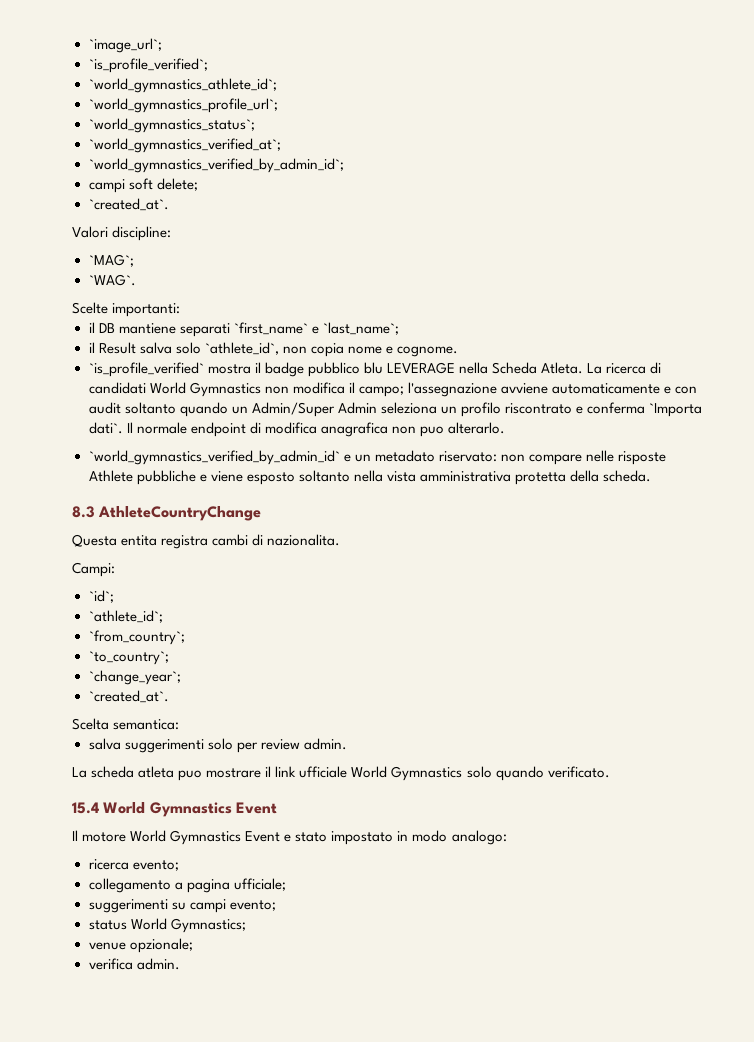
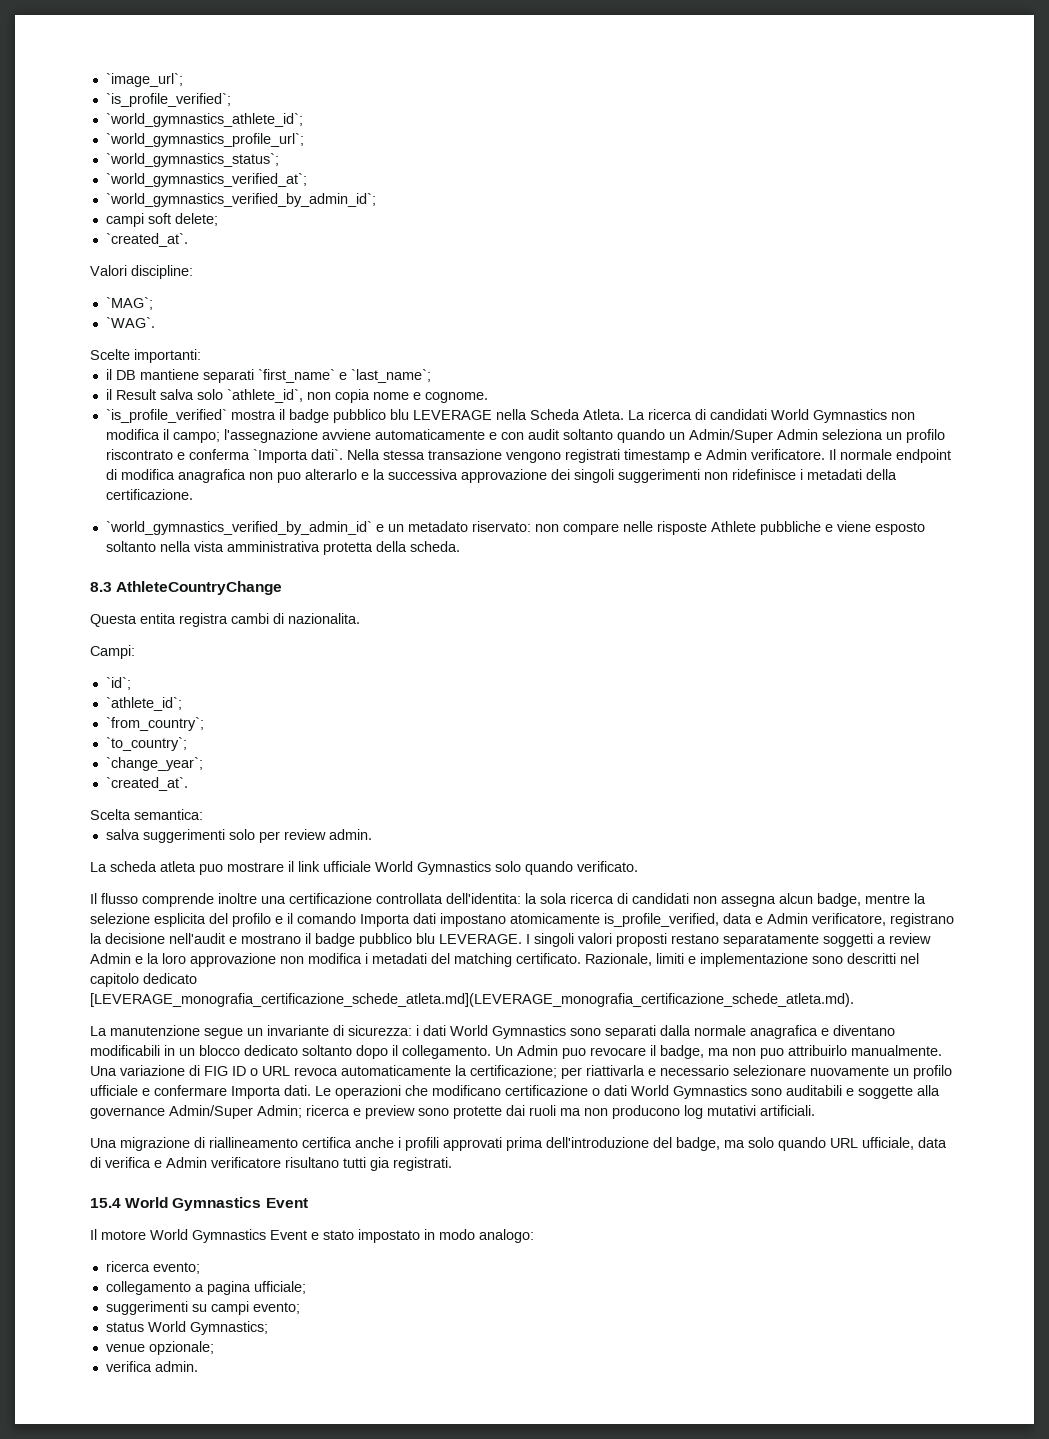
+ Nella stessa transazione vengono registrati timestamp e Admin verificatore.
- Il normale endpoint di modifica anagrafica non puo alterarlo.
+ Il normale endpoint di modifica anagrafica non puo alterarlo e la successiva approvazione dei singoli suggerimenti non ridefinisce i metadati della certificazione.
+ Il flusso comprende inoltre una certificazione controllata dell'identita: la sola ricerca di candidati non assegna alcun badge, mentre la selezione esplicita del profilo e il comando Importa dati impostano atomicamente is_profile_verified, data e Admin verificatore, registrano la decisione nell'audit e mostrano il badge pubblico blu LEVERAGE. I singoli valori proposti restano separatamente soggetti a review Admin e la loro approvazione non modifica i metadati del matching certificato. Razionale, limiti e implementazione sono descritti nel capitolo dedicato [LEVERAGE_monografia_certificazione_schede_atleta.md](LEVERAGE_monografia_certificazione_schede_atleta.md).
+ La manutenzione segue un invariante di sicurezza: i dati World Gymnastics sono separati dalla normale anagrafica e diventano modificabili in un blocco dedicato soltanto dopo il collegamento. Un Admin puo revocare il badge, ma non puo attribuirlo manualmente. Una variazione di FIG ID o URL revoca automaticamente la certificazione; per riattivarla e necessario selezionare nuovamente un profilo ufficiale e confermare Importa dati. Le operazioni che modificano certificazione o dati World Gymnastics sono auditabili e soggette alla governance Admin/Super Admin; ricerca e preview sono protette dai ruoli ma non producono log mutativi artificiali.
+ Una migrazione di riallineamento certifica anche i profili approvati prima dell'introduzione del badge, ma solo quando URL ufficiale, data di verifica e Admin verificatore risultano tutti gia registrati.

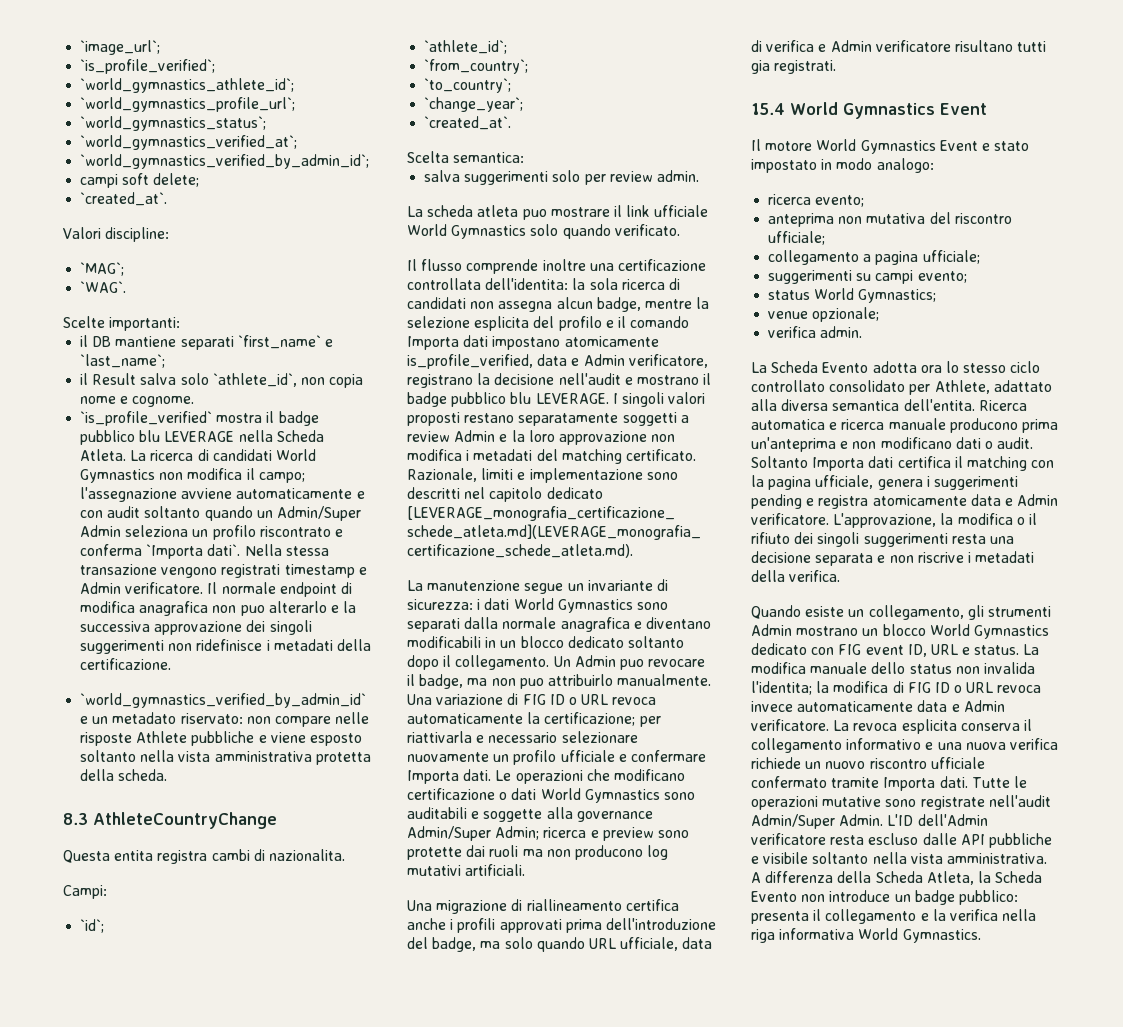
+ anteprima non mutativa del riscontro ufficiale;
+ La Scheda Evento adotta ora lo stesso ciclo controllato consolidato per Athlete, adattato alla diversa semantica dell'entita. Ricerca automatica e ricerca manuale producono prima un'anteprima e non modificano dati o audit. Soltanto Importa dati certifica il matching con la pagina ufficiale, genera i suggerimenti pending e registra atomicamente data e Admin verificatore. L'approvazione, la modifica o il rifiuto dei singoli suggerimenti resta una decisione separata e non riscrive i metadati della verifica.
+ Quando esiste un collegamento, gli strumenti Admin mostrano un blocco World Gymnastics dedicato con FIG event ID, URL e status. La modifica manuale dello status non invalida l'identita; la modifica di FIG ID o URL revoca invece automaticamente data e Admin verificatore. La revoca esplicita conserva il collegamento informativo e una nuova verifica richiede un nuovo riscontro ufficiale confermato tramite Importa dati. Tutte le operazioni mutative sono registrate nell'audit Admin/Super Admin. L'ID dell'Admin verificatore resta escluso dalle API pubbliche e visibile soltanto nella vista amministrativa. A differenza della Scheda Atleta, la Scheda Evento non introduce un badge pubblico: presenta il collegamento e la verifica nella riga informativa World Gymnastics.

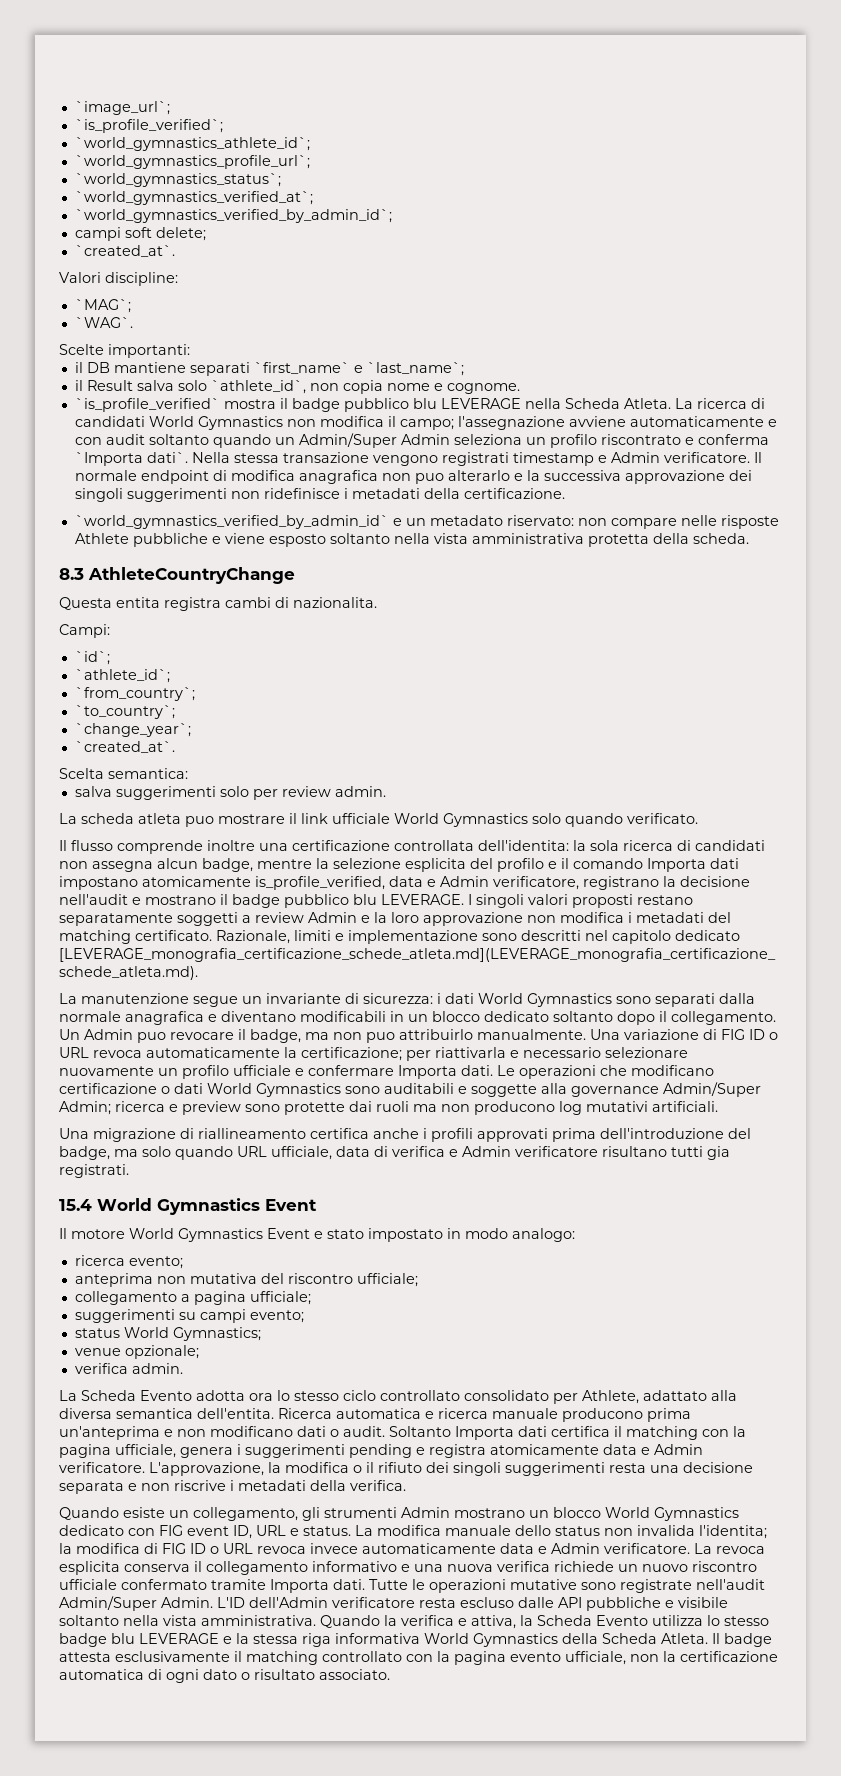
- A differenza della Scheda Atleta, la Scheda Evento non introduce un badge pubblico: presenta il collegamento e la verifica nella riga informativa World Gymnastics.
+ Quando la verifica e attiva, la Scheda Evento utilizza lo stesso badge blu LEVERAGE e la stessa riga informativa World Gymnastics della Scheda Atleta. Il badge attesta esclusivamente il matching controllato con la pagina evento ufficiale, non la certificazione automatica di ogni dato o risultato associato.

